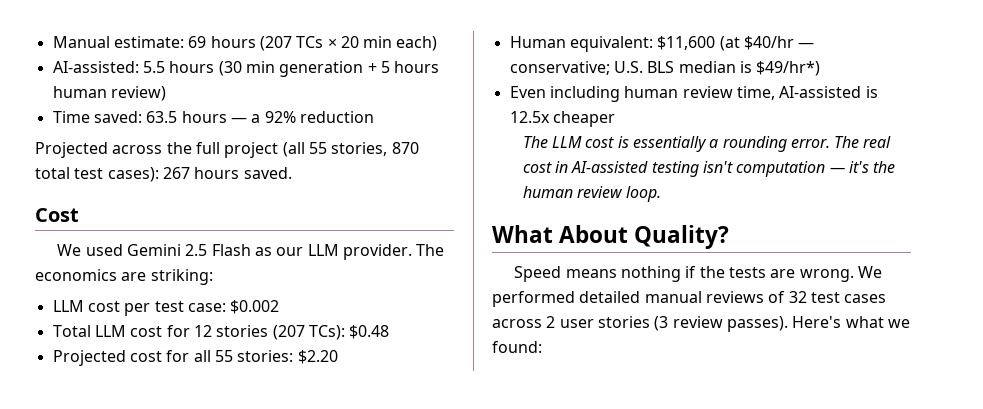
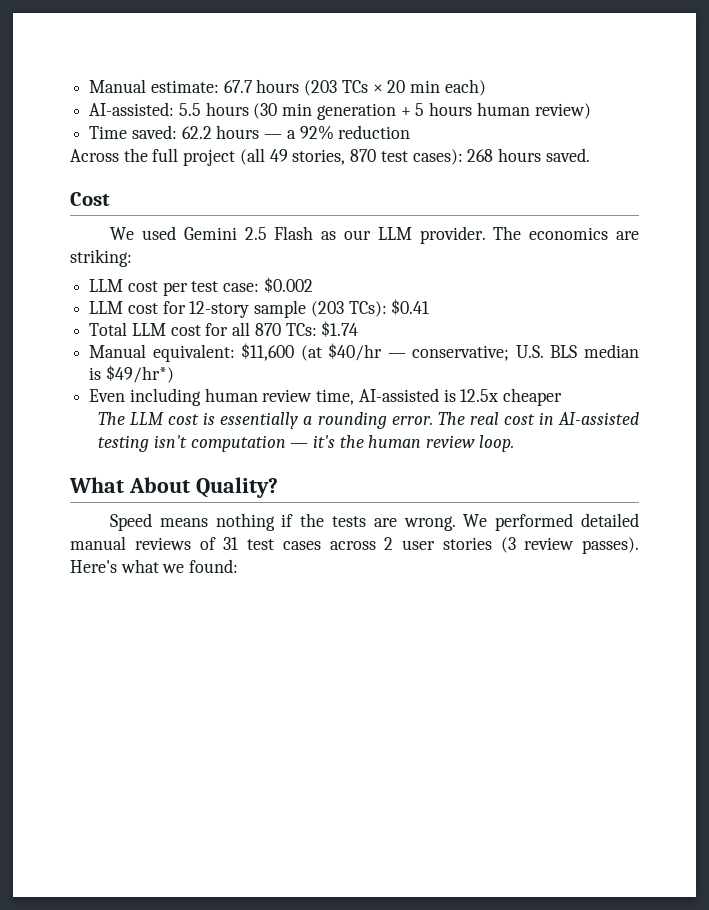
- Manual estimate: 69 hours (207 TCs × 20 min each)
+ Manual estimate: 67.7 hours (203 TCs × 20 min each)
- Time saved: 63.5 hours — a 92% reduction
+ Time saved: 62.2 hours — a 92% reduction
- Projected across the full project (all 55 stories, 870 total test cases): 267 hours saved.
+ Across the full project (all 49 stories, 870 test cases): 268 hours saved.
- Total LLM cost for 12 stories (207 TCs): $0.48
- Projected cost for all 55 stories: $2.20
- Human equivalent: $11,600 (at $40/hr — conservative; U.S. BLS median is $49/hr*)
+ LLM cost for 12-story sample (203 TCs): $0.41
+ Total LLM cost for all 870 TCs: $1.74
+ Manual equivalent: $11,600 (at $40/hr — conservative; U.S. BLS median is $49/hr*)
- We performed detailed manual reviews of 32 test cases across 2 user stories (3 review passes).
+ We performed detailed manual reviews of 31 test cases across 2 user stories (3 review passes).

